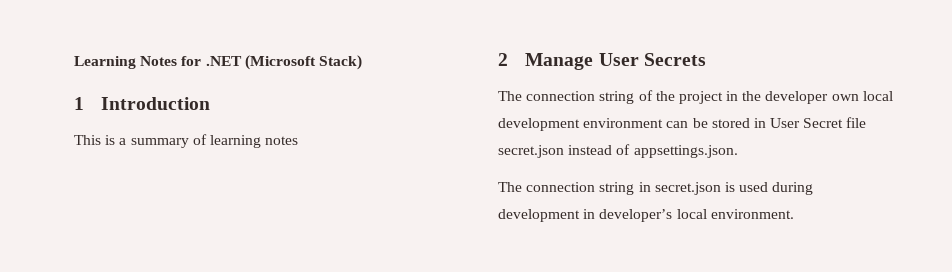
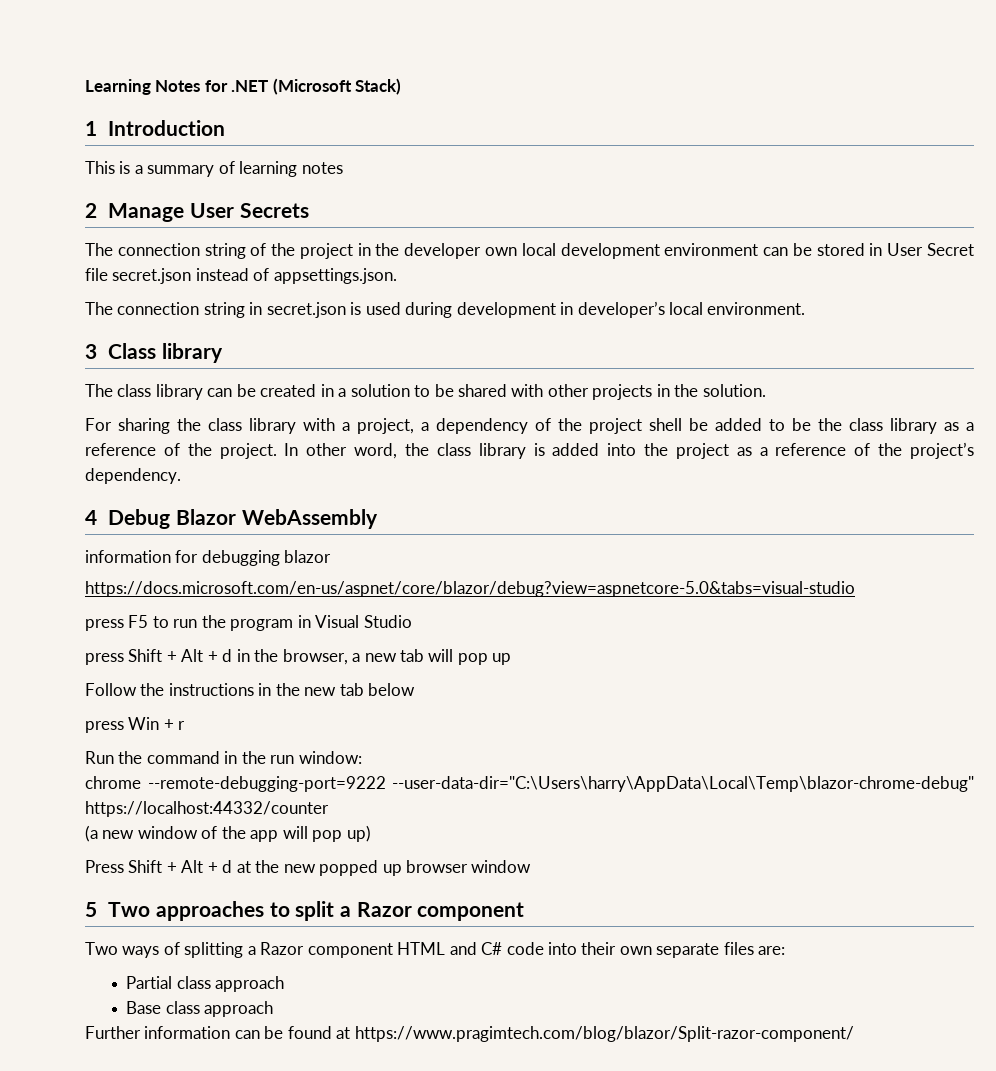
+ 3 Class library
+ The class library can be created in a solution to be shared with other projects in the solution.
+ For sharing the class library with a project, a dependency of the project shell be added to be the class library as a reference of the project. In other word, the class library is added into the project as a reference of the project’s dependency.
+ 4 Debug Blazor WebAssembly
+ information for debugging blazor
+ https://docs.microsoft.com/en-us/aspnet/core/blazor/debug?view=aspnetcore-5.0&tabs=visual-studio
+ press F5 to run the program in Visual Studio
+ press Shift + Alt + d in the browser, a new tab will pop up
+ Follow the instructions in the new tab below
+ press Win + r
+ Run the command in the run window:
+ chrome --remote-debugging-port=9222 --user-data-dir="C:\Users\harry\AppData\Local\Temp\blazor-chrome-debug" https://localhost:44332/counter
+ (a new window of the app will pop up)
+ Press Shift + Alt + d at the new popped up browser window
+ 5 Two approaches to split a Razor component
+ Two ways of splitting a Razor component HTML and C# code into their own separate files are:
+ Partial class approach
+ Base class approach
+ Further information can be found at https://www.pragimtech.com/blog/blazor/Split-razor-component/

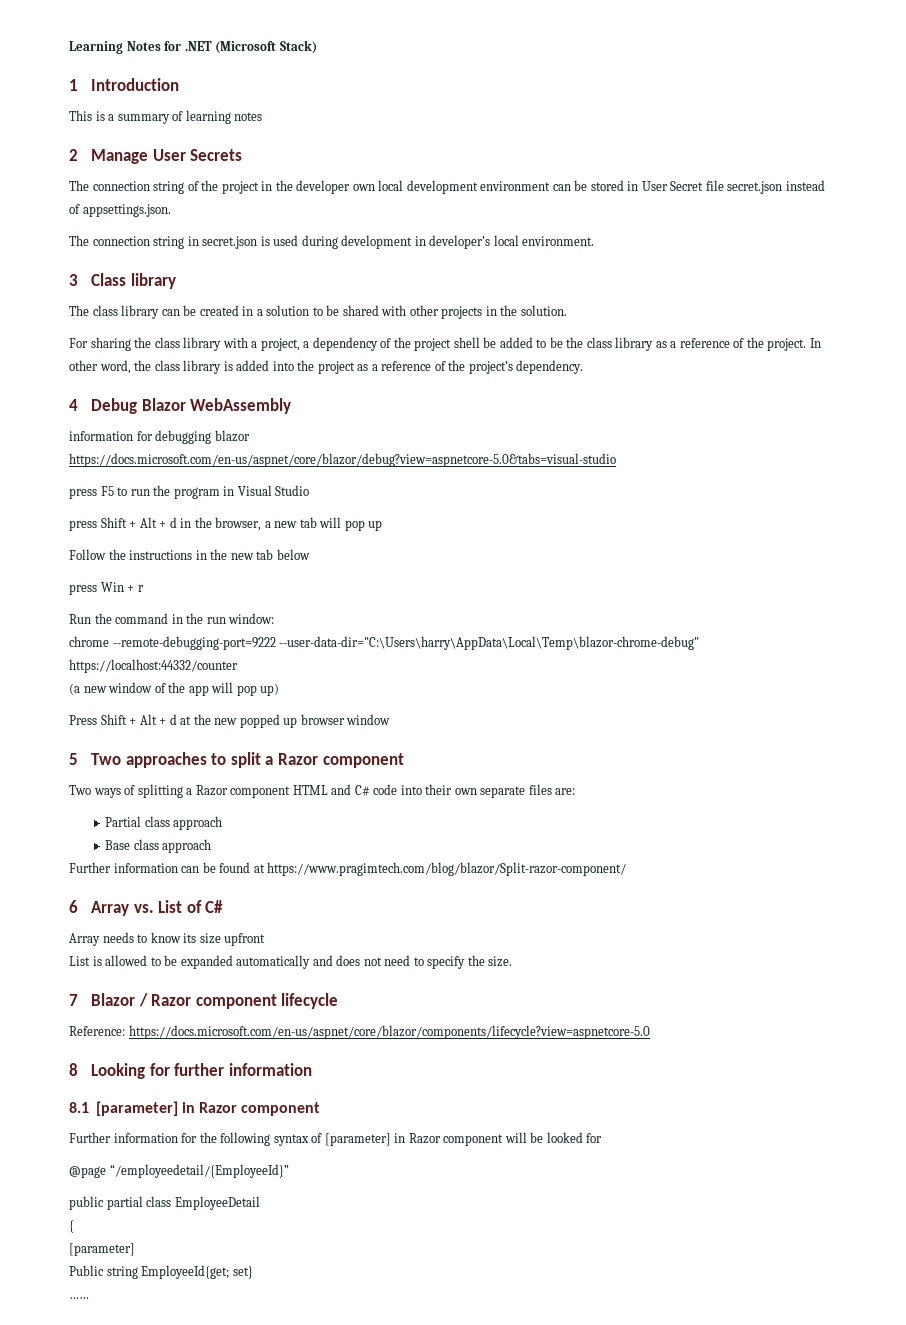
+ 6 Array vs. List of C#
+ Array needs to know its size upfront
+ List is allowed to be expanded automatically and does not need to specify the size.
+ 7 Blazor / Razor component lifecycle
+ Reference: https://docs.microsoft.com/en-us/aspnet/core/blazor/components/lifecycle?view=aspnetcore-5.0
+ 8 Looking for further information
+ 8.1 [parameter] in Razor component
+ Further information for the following syntax of [parameter] in Razor component will be looked for
+ @page “/employeedetail/{EmployeeId}”
+ public partial class EmployeeDetail
+ {
+ [parameter]
+ Public string EmployeeId{get; set}
+ ……

